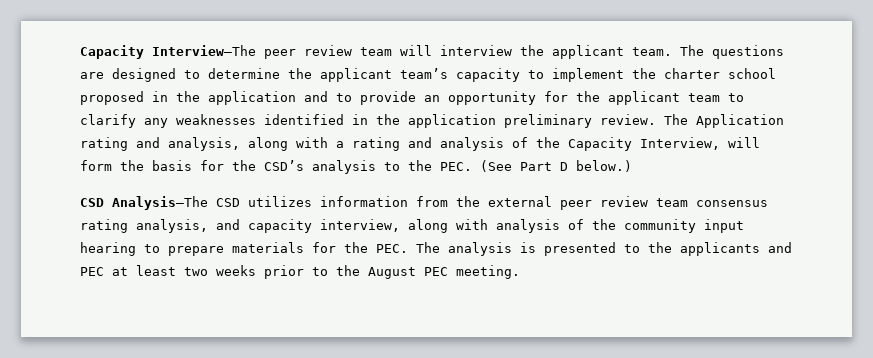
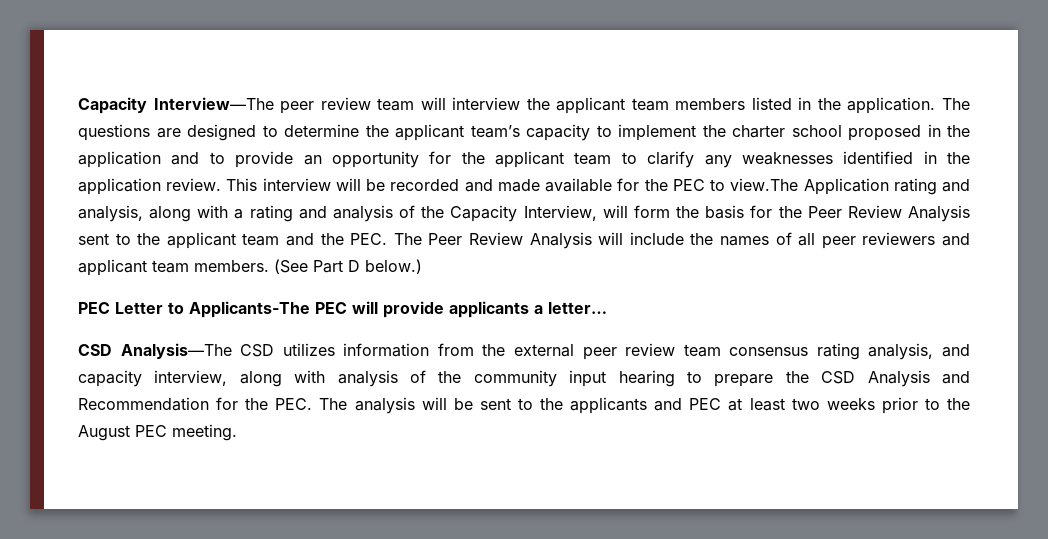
- Capacity Interview—The peer review team will interview the applicant team.
+ Capacity Interview—The peer review team will interview the applicant team members listed in the application.
- The questions are designed to determine the applicant team’s capacity to implement the charter school proposed in the application and to provide an opportunity for the applicant team to clarify any weaknesses identified in the application preliminary review. The Application rating and analysis, along with a rating and analysis of the Capacity Interview, will form the basis for the CSD’s analysis to the PEC. (See Part D below.)
+ The questions are designed to determine the applicant team’s capacity to implement the charter school proposed in the application and to provide an opportunity for the applicant team to clarify any weaknesses identified in the application review. This interview will be recorded and made available for the PEC to view.The Application rating and analysis, along with a rating and analysis of the Capacity Interview, will form the basis for the Peer Review Analysis sent to the applicant team and the PEC. The Peer Review Analysis will include the names of all peer reviewers and applicant team members. (See Part D below.)
+ PEC Letter to Applicants-The PEC will provide applicants a letter…
- CSD Analysis—The CSD utilizes information from the external peer review team consensus rating analysis, and capacity interview, along with analysis of the community input hearing to prepare materials for the PEC. The analysis is presented to the applicants and PEC at least two weeks prior to the August PEC meeting.
+ CSD Analysis—The CSD utilizes information from the external peer review team consensus rating analysis, and capacity interview, along with analysis of the community input hearing to prepare the CSD Analysis and Recommendation for the PEC. The analysis will be sent to the applicants and PEC at least two weeks prior to the August PEC meeting.

